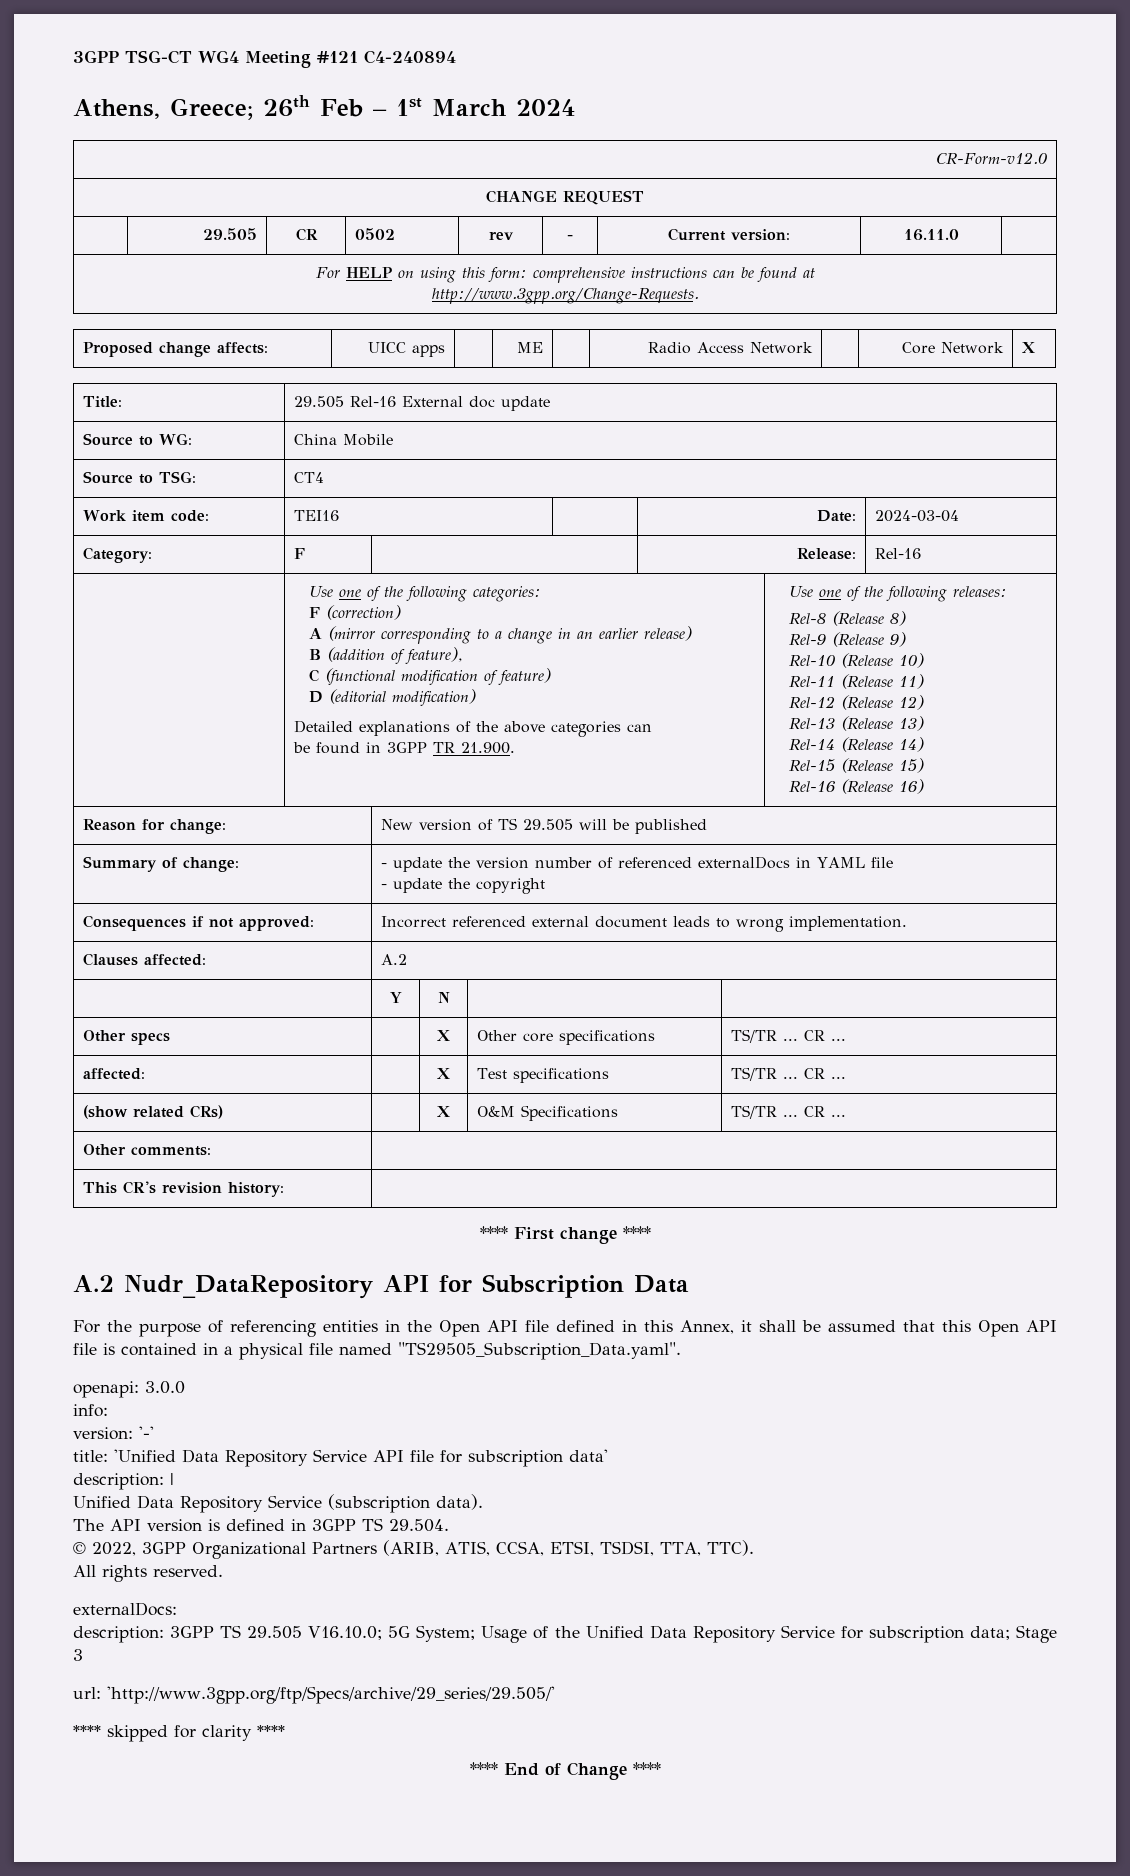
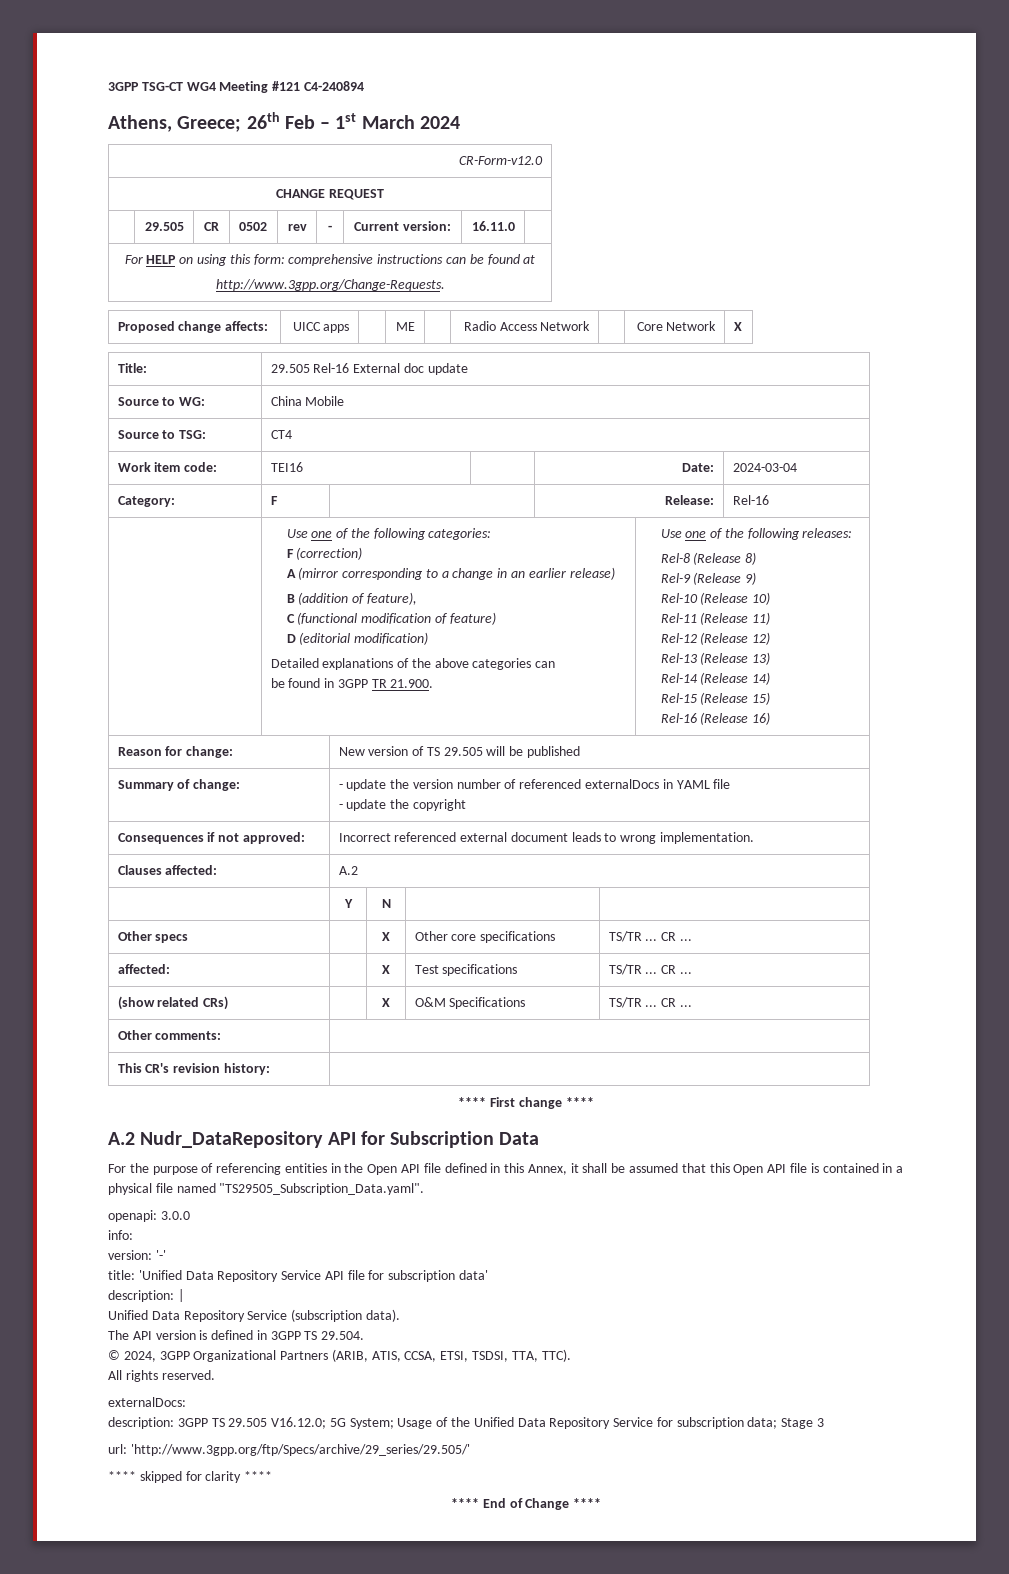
- © 2022, 3GPP Organizational Partners (ARIB, ATIS, CCSA, ETSI, TSDSI, TTA, TTC).
+ © 2024, 3GPP Organizational Partners (ARIB, ATIS, CCSA, ETSI, TSDSI, TTA, TTC).
- description: 3GPP TS 29.505 V16.10.0; 5G System; Usage of the Unified Data Repository Service for subscription data; Stage 3
+ description: 3GPP TS 29.505 V16.12.0; 5G System; Usage of the Unified Data Repository Service for subscription data; Stage 3

